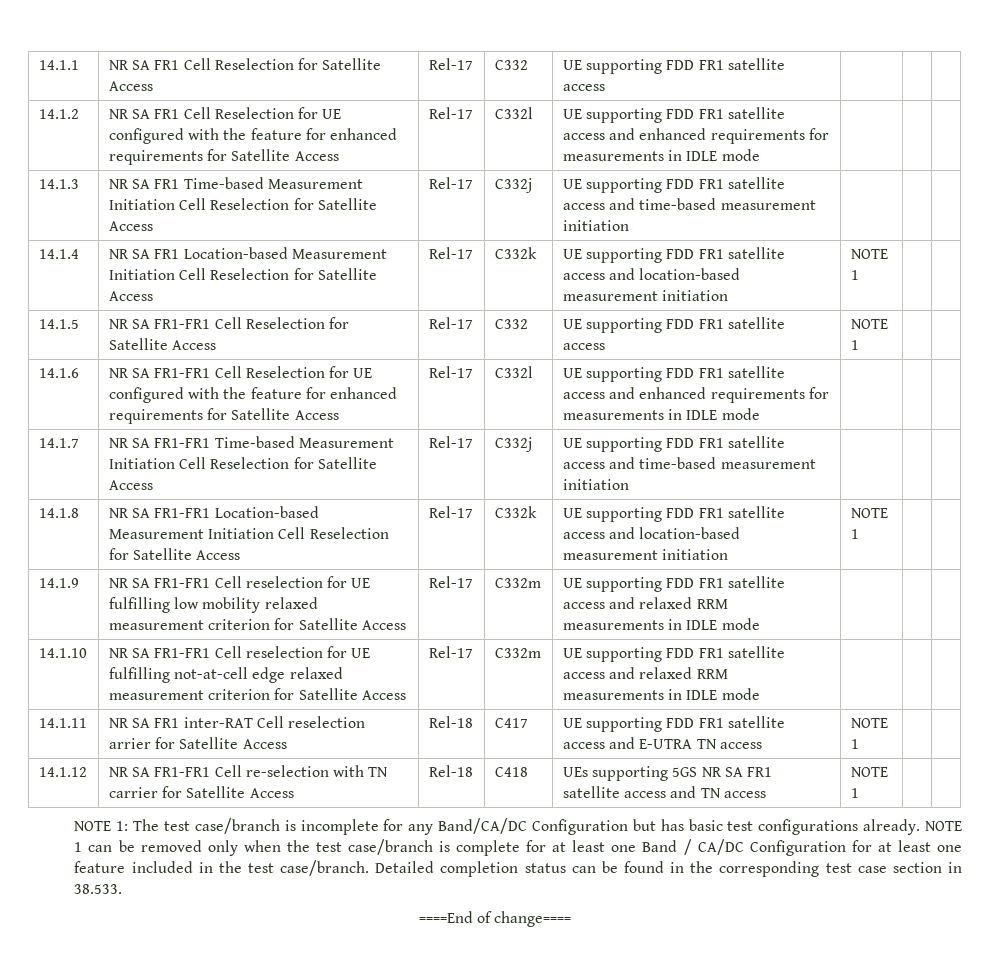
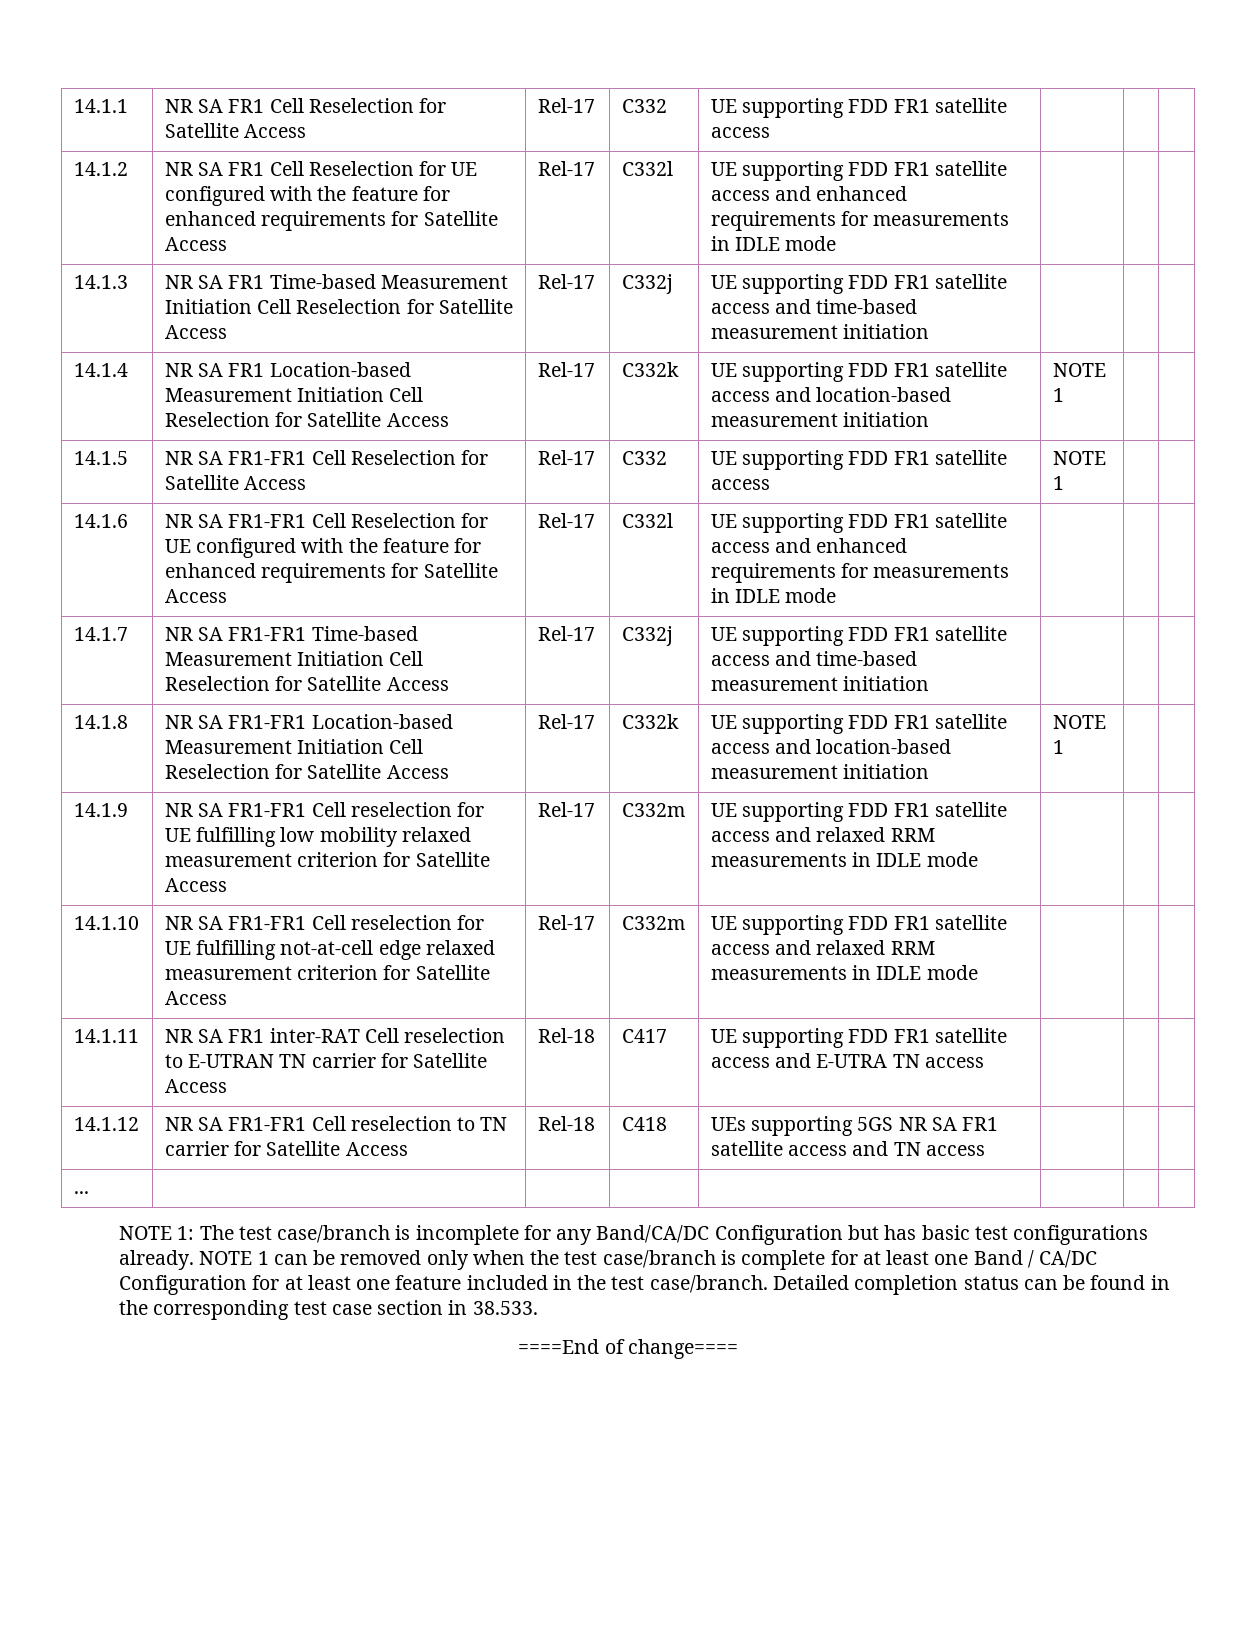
- 14.1.11 | NR SA FR1 inter-RAT Cell reselection arrier for Satellite Access | Rel-18 | C417 | UE supporting FDD FR1 satellite access and E-UTRA TN access | NOTE 1 | |
+ 14.1.11 | NR SA FR1 inter-RAT Cell reselection to E-UTRAN TN carrier for Satellite Access | Rel-18 | C417 | UE supporting FDD FR1 satellite access and E-UTRA TN access | | |
- 14.1.12 | NR SA FR1-FR1 Cell re-selection with TN carrier for Satellite Access | Rel-18 | C418 | UEs supporting 5GS NR SA FR1 satellite access and TN access | NOTE 1 | |
+ 14.1.12 | NR SA FR1-FR1 Cell reselection to TN carrier for Satellite Access | Rel-18 | C418 | UEs supporting 5GS NR SA FR1 satellite access and TN access | | |
+ ... | | | | | | |

